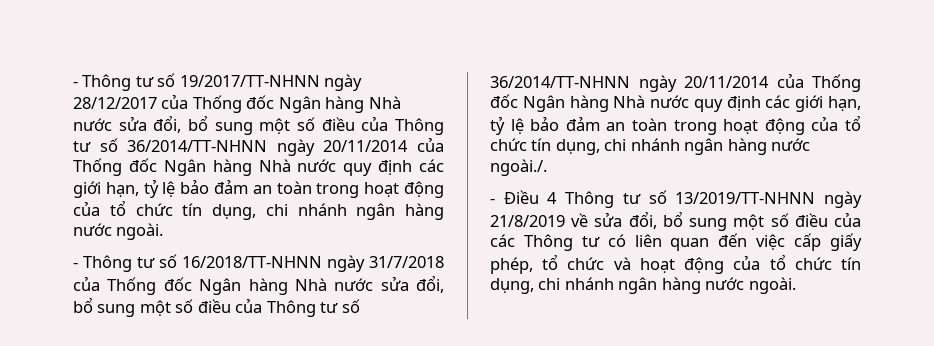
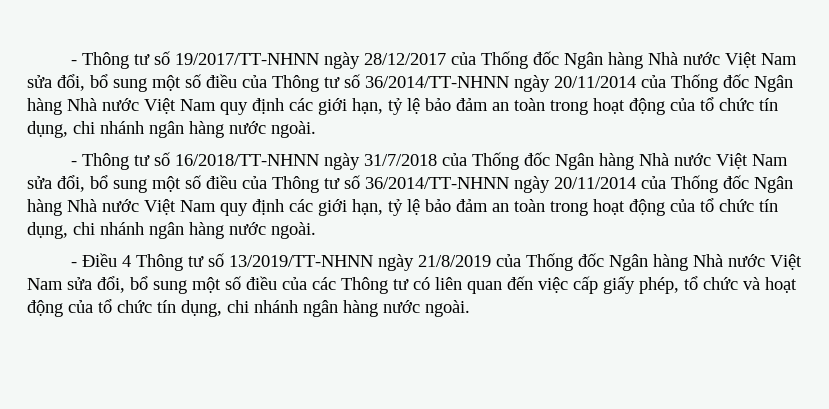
- - Thông tư số 19/2017/TT-NHNN ngày 28/12/2017 của Thống đốc Ngân hàng Nhà nước sửa đổi, bổ sung một số điều của Thông tư số 36/2014/TT-NHNN ngày 20/11/2014 của Thống đốc Ngân hàng Nhà nước quy định các giới hạn, tỷ lệ bảo đảm an toàn trong hoạt động của tổ chức tín dụng, chi nhánh ngân hàng nước ngoài.
+ - Thông tư số 19/2017/TT-NHNN ngày 28/12/2017 của Thống đốc Ngân hàng Nhà nước Việt Nam sửa đổi, bổ sung một số điều của Thông tư số 36/2014/TT-NHNN ngày 20/11/2014 của Thống đốc Ngân hàng Nhà nước Việt Nam quy định các giới hạn, tỷ lệ bảo đảm an toàn trong hoạt động của tổ chức tín dụng, chi nhánh ngân hàng nước ngoài.
- - Thông tư số 16/2018/TT-NHNN ngày 31/7/2018 của Thống đốc Ngân hàng Nhà nước sửa đổi, bổ sung một số điều của Thông tư số 36/2014/TT-NHNN ngày 20/11/2014 của Thống đốc Ngân hàng Nhà nước quy định các giới hạn, tỷ lệ bảo đảm an toàn trong hoạt động của tổ chức tín dụng, chi nhánh ngân hàng nước ngoài./.
+ - Thông tư số 16/2018/TT-NHNN ngày 31/7/2018 của Thống đốc Ngân hàng Nhà nước Việt Nam sửa đổi, bổ sung một số điều của Thông tư số 36/2014/TT-NHNN ngày 20/11/2014 của Thống đốc Ngân hàng Nhà nước Việt Nam quy định các giới hạn, tỷ lệ bảo đảm an toàn trong hoạt động của tổ chức tín dụng, chi nhánh ngân hàng nước ngoài.
- - Điều 4 Thông tư số 13/2019/TT-NHNN ngày 21/8/2019 về sửa đổi, bổ sung một số điều của các Thông tư có liên quan đến việc cấp giấy phép, tổ chức và hoạt động của tổ chức tín dụng, chi nhánh ngân hàng nước ngoài.
+ - Điều 4 Thông tư số 13/2019/TT-NHNN ngày 21/8/2019 của Thống đốc Ngân hàng Nhà nước Việt Nam sửa đổi, bổ sung một số điều của các Thông tư có liên quan đến việc cấp giấy phép, tổ chức và hoạt động của tổ chức tín dụng, chi nhánh ngân hàng nước ngoài.

